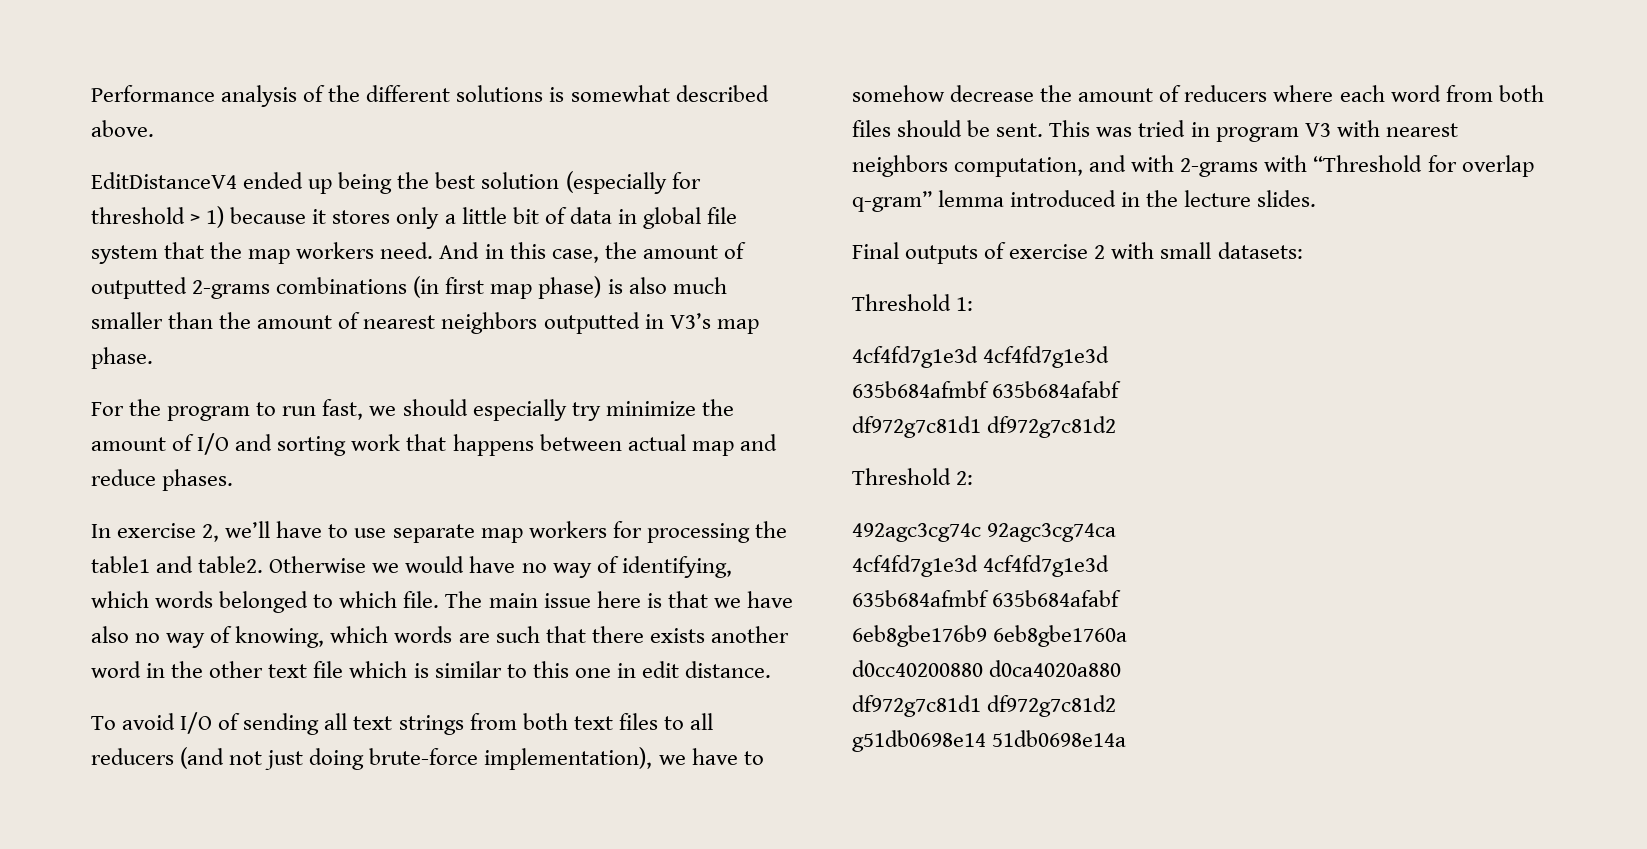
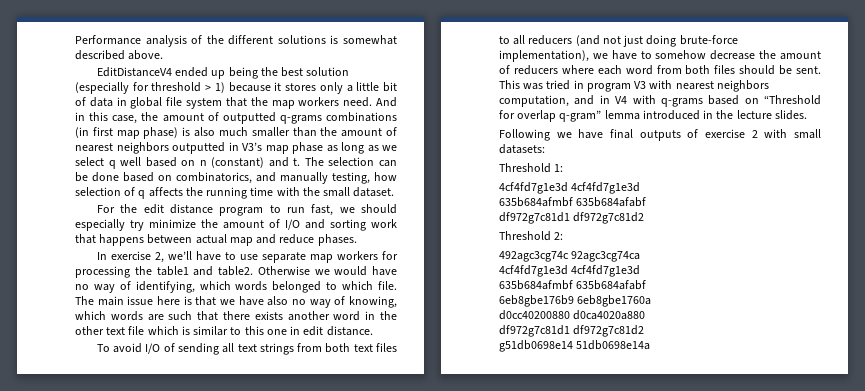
- And in this case, the amount of outputted 2-grams combinations (in first map phase) is also much smaller than the amount of nearest neighbors outputted in V3’s map phase.
+ And in this case, the amount of outputted q-grams combinations (in first map phase) is also much smaller than the amount of nearest neighbors outputted in V3’s map phase as long as we select q well based on n (constant) and t. The selection can be done based on combinatorics, and manually testing, how selection of q affects the running time with the small dataset.
- For the program to run fast, we should especially try minimize the amount of I/O and sorting work that happens between actual map and reduce phases.
+ For the edit distance program to run fast, we should especially try minimize the amount of I/O and sorting work that happens between actual map and reduce phases.
- This was tried in program V3 with nearest neighbors computation, and with 2-grams with “Threshold for overlap q-gram” lemma introduced in the lecture slides.
+ This was tried in program V3 with nearest neighbors computation, and in V4 with q-grams based on “Threshold for overlap q-gram” lemma introduced in the lecture slides.
- Final outputs of exercise 2 with small datasets:
+ Following we have final outputs of exercise 2 with small datasets:

